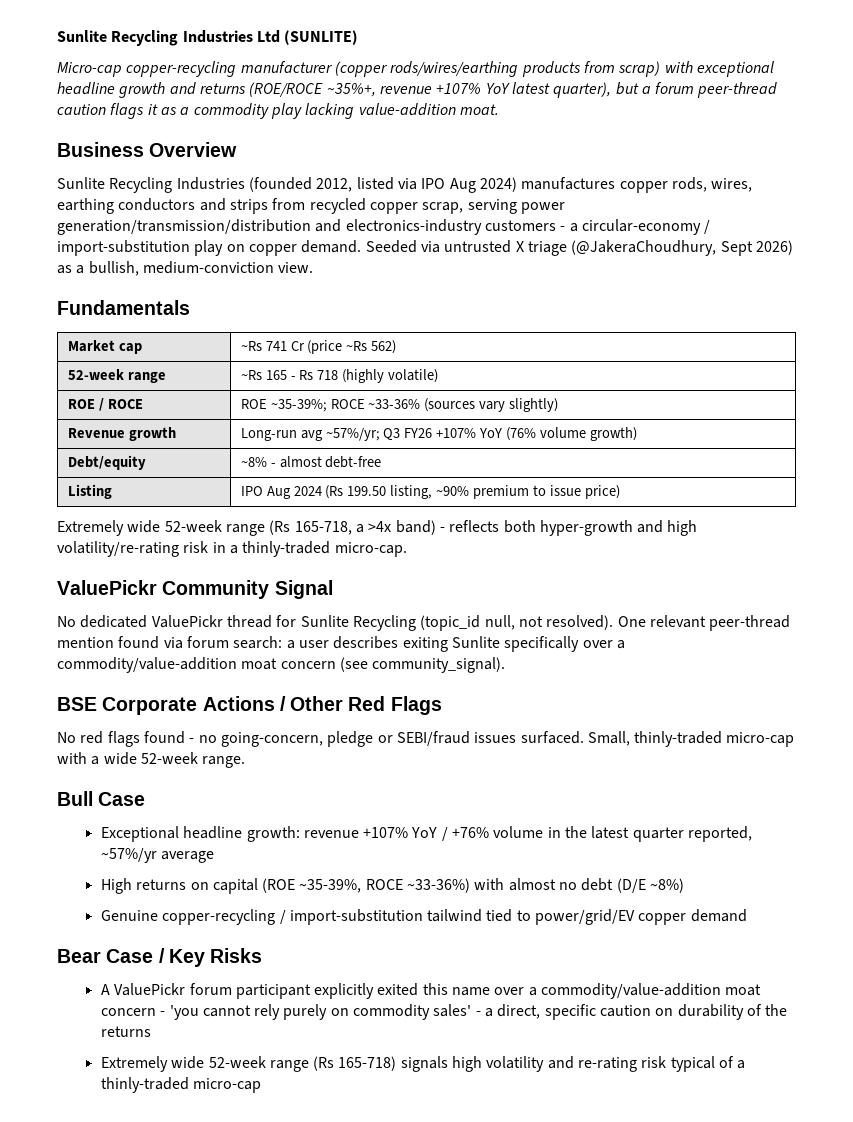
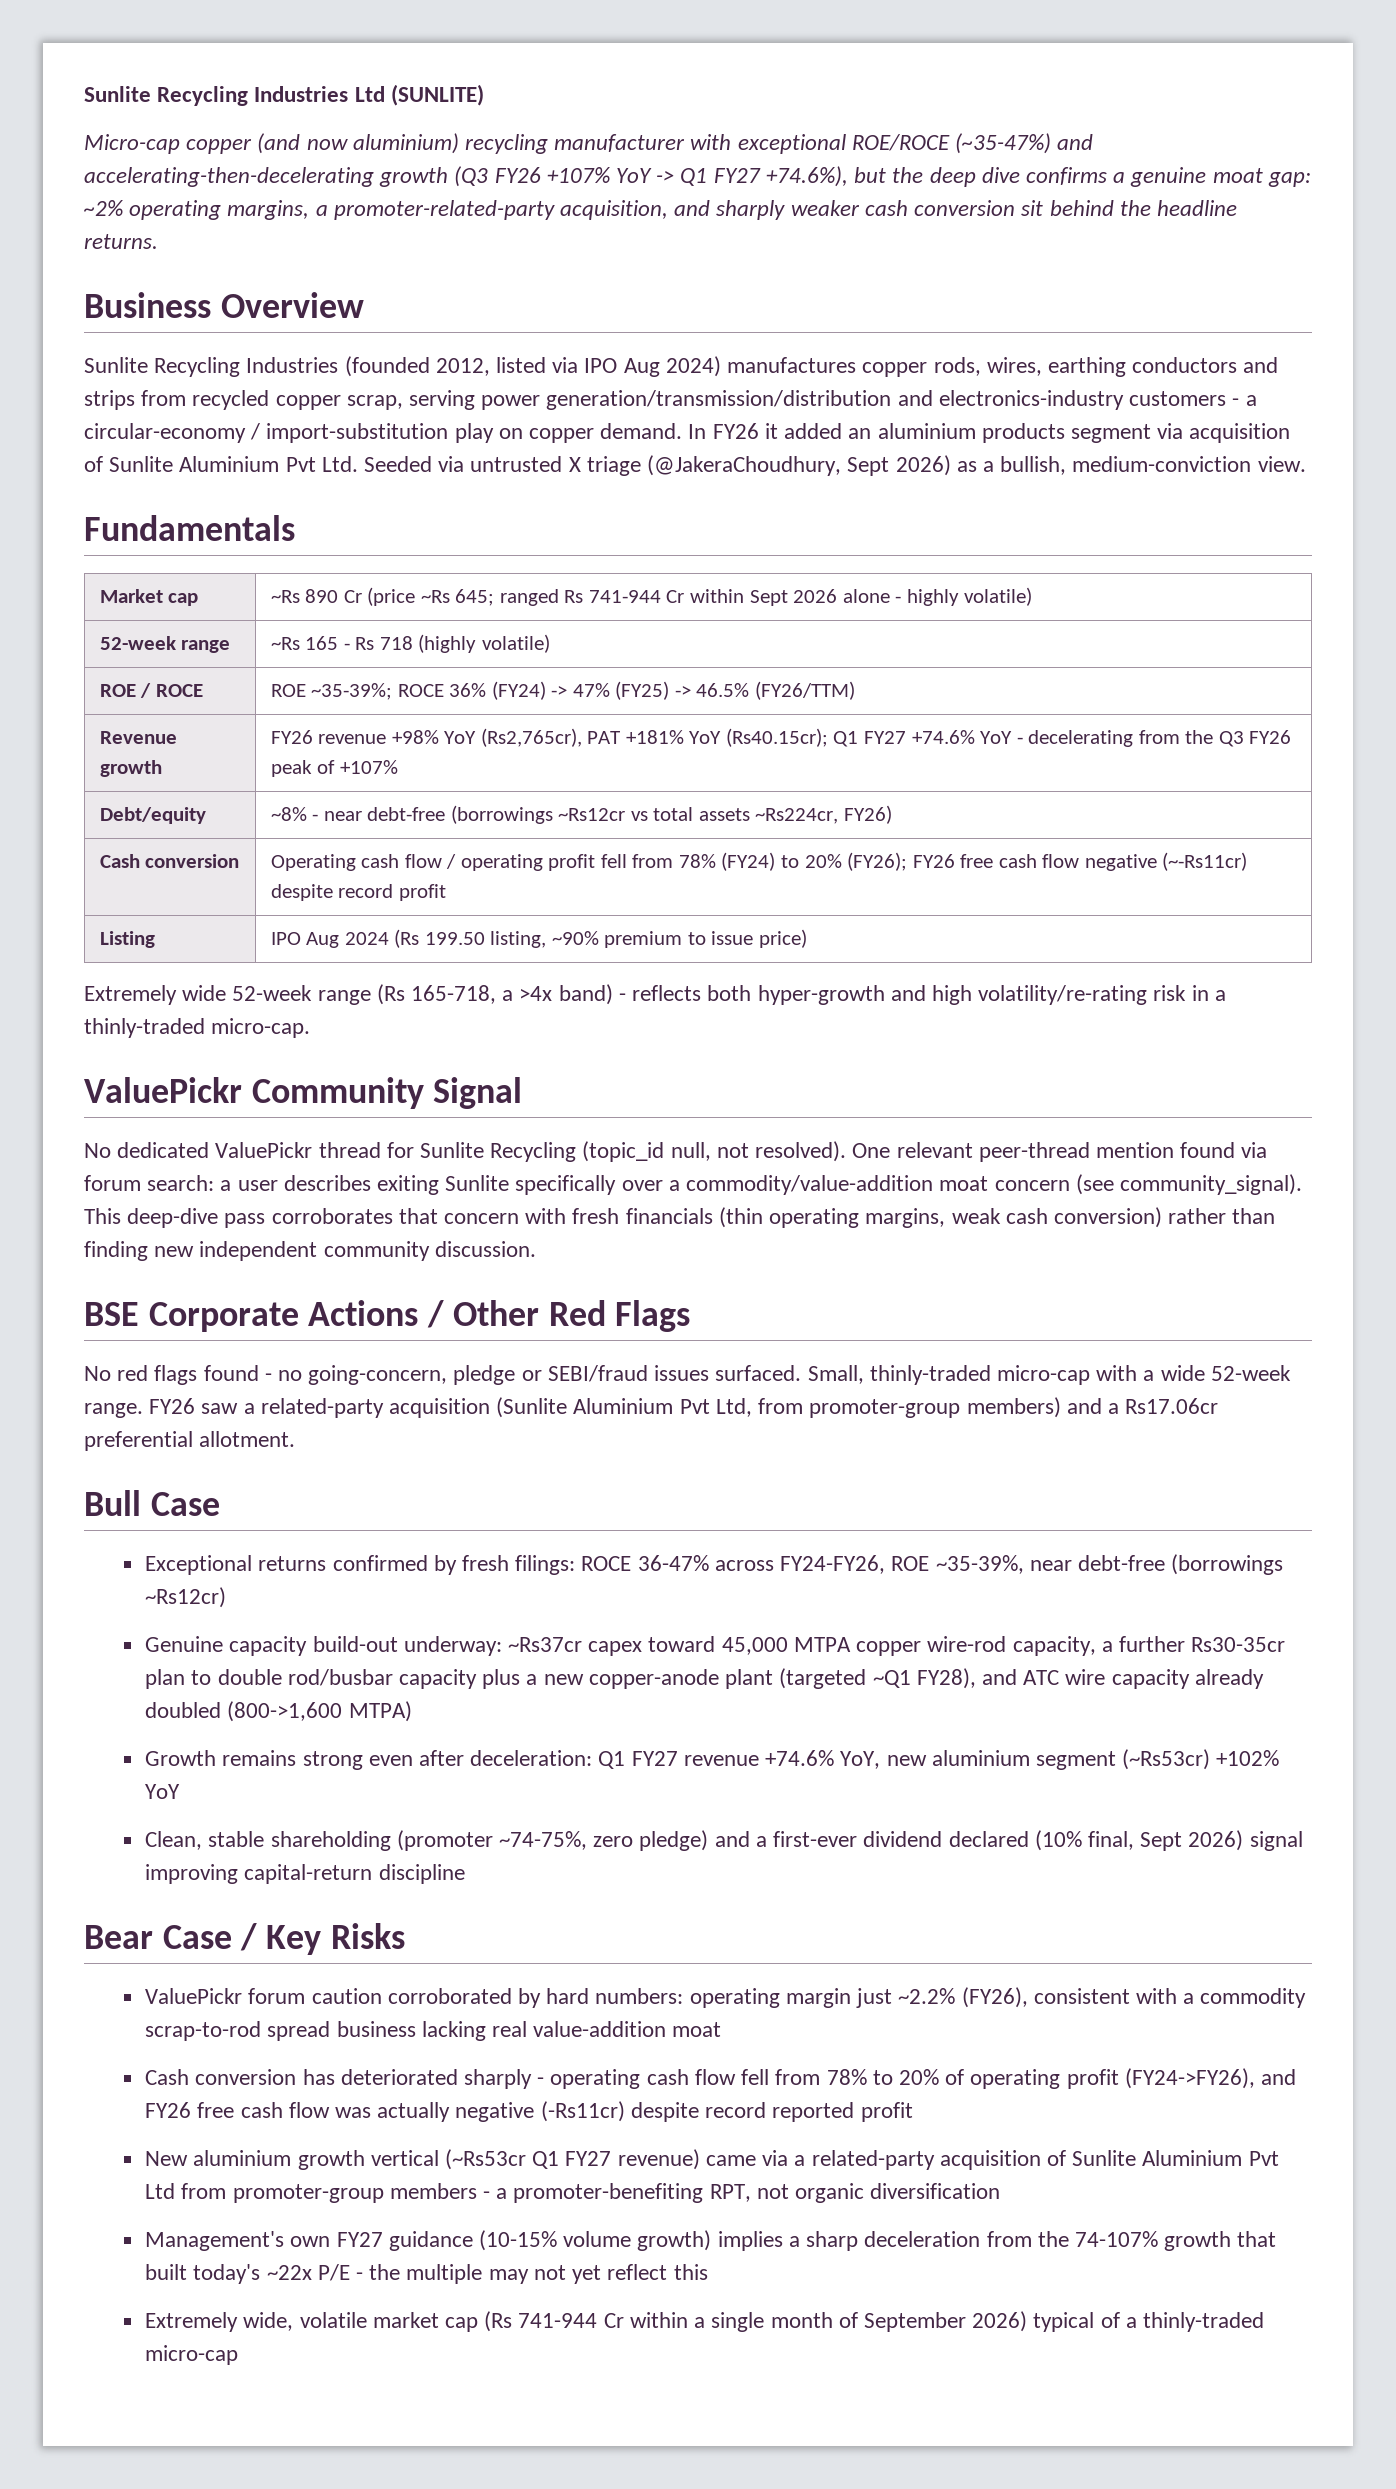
- Micro-cap copper-recycling manufacturer (copper rods/wires/earthing products from scrap) with exceptional headline growth and returns (ROE/ROCE ~35%+, revenue +107% YoY latest quarter), but a forum peer-thread caution flags it as a commodity play lacking value-addition moat.
+ Micro-cap copper (and now aluminium) recycling manufacturer with exceptional ROE/ROCE (~35-47%) and accelerating-then-decelerating growth (Q3 FY26 +107% YoY -> Q1 FY27 +74.6%), but the deep dive confirms a genuine moat gap: ~2% operating margins, a promoter-related-party acquisition, and sharply weaker cash conversion sit behind the headline returns.
- Seeded via untrusted X triage (@JakeraChoudhury, Sept 2026) as a bullish, medium-conviction view.
+ In FY26 it added an aluminium products segment via acquisition of Sunlite Aluminium Pvt Ltd. Seeded via untrusted X triage (@JakeraChoudhury, Sept 2026) as a bullish, medium-conviction view.
- Market cap | ~Rs 741 Cr (price ~Rs 562)
+ Market cap | ~Rs 890 Cr (price ~Rs 645; ranged Rs 741-944 Cr within Sept 2026 alone - highly volatile)
- ROE / ROCE | ROE ~35-39%; ROCE ~33-36% (sources vary slightly)
- Revenue growth | Long-run avg ~57%/yr; Q3 FY26 +107% YoY (76% volume growth)
+ ROE / ROCE | ROE ~35-39%; ROCE 36% (FY24) -> 47% (FY25) -> 46.5% (FY26/TTM)
+ Revenue growth | FY26 revenue +98% YoY (Rs2,765cr), PAT +181% YoY (Rs40.15cr); Q1 FY27 +74.6% YoY - decelerating from the Q3 FY26 peak of +107%
- Debt/equity | ~8% - almost debt-free
+ Debt/equity | ~8% - near debt-free (borrowings ~Rs12cr vs total assets ~Rs224cr, FY26)
+ Cash conversion | Operating cash flow / operating profit fell from 78% (FY24) to 20% (FY26); FY26 free cash flow negative (~-Rs11cr) despite record profit
+ This deep-dive pass corroborates that concern with fresh financials (thin operating margins, weak cash conversion) rather than finding new independent community discussion.
- Small, thinly-traded micro-cap with a wide 52-week range.
+ Small, thinly-traded micro-cap with a wide 52-week range. FY26 saw a related-party acquisition (Sunlite Aluminium Pvt Ltd, from promoter-group members) and a Rs17.06cr preferential allotment.
  Bull Case
- Exceptional headline growth: revenue +107% YoY / +76% volume in the latest quarter reported, ~57%/yr average
- High returns on capital (ROE ~35-39%, ROCE ~33-36%) with almost no debt (D/E ~8%)
- Genuine copper-recycling / import-substitution tailwind tied to power/grid/EV copper demand
+ Exceptional returns confirmed by fresh filings: ROCE 36-47% across FY24-FY26, ROE ~35-39%, near debt-free (borrowings ~Rs12cr)
+ Genuine capacity build-out underway: ~Rs37cr capex toward 45,000 MTPA copper wire-rod capacity, a further Rs30-35cr plan to double rod/busbar capacity plus a new copper-anode plant (targeted ~Q1 FY28), and ATC wire capacity already doubled (800->1,600 MTPA)
+ Growth remains strong even after deceleration: Q1 FY27 revenue +74.6% YoY, new aluminium segment (~Rs53cr) +102% YoY
+ Clean, stable shareholding (promoter ~74-75%, zero pledge) and a first-ever dividend declared (10% final, Sept 2026) signal improving capital-return discipline
- A ValuePickr forum participant explicitly exited this name over a commodity/value-addition moat concern - 'you cannot rely purely on commodity sales' - a direct, specific caution on durability of the returns
- Extremely wide 52-week range (Rs 165-718) signals high volatility and re-rating risk typical of a thinly-traded micro-cap
+ ValuePickr forum caution corroborated by hard numbers: operating margin just ~2.2% (FY26), consistent with a commodity scrap-to-rod spread business lacking real value-addition moat
+ Cash conversion has deteriorated sharply - operating cash flow fell from 78% to 20% of operating profit (FY24->FY26), and FY26 free cash flow was actually negative (-Rs11cr) despite record reported profit
+ New aluminium growth vertical (~Rs53cr Q1 FY27 revenue) came via a related-party acquisition of Sunlite Aluminium Pvt Ltd from promoter-group members - a promoter-benefiting RPT, not organic diversification
+ Management's own FY27 guidance (10-15% volume growth) implies a sharp deceleration from the 74-107% growth that built today's ~22x P/E - the multiple may not yet reflect this
+ Extremely wide, volatile market cap (Rs 741-944 Cr within a single month of September 2026) typical of a thinly-traded micro-cap

